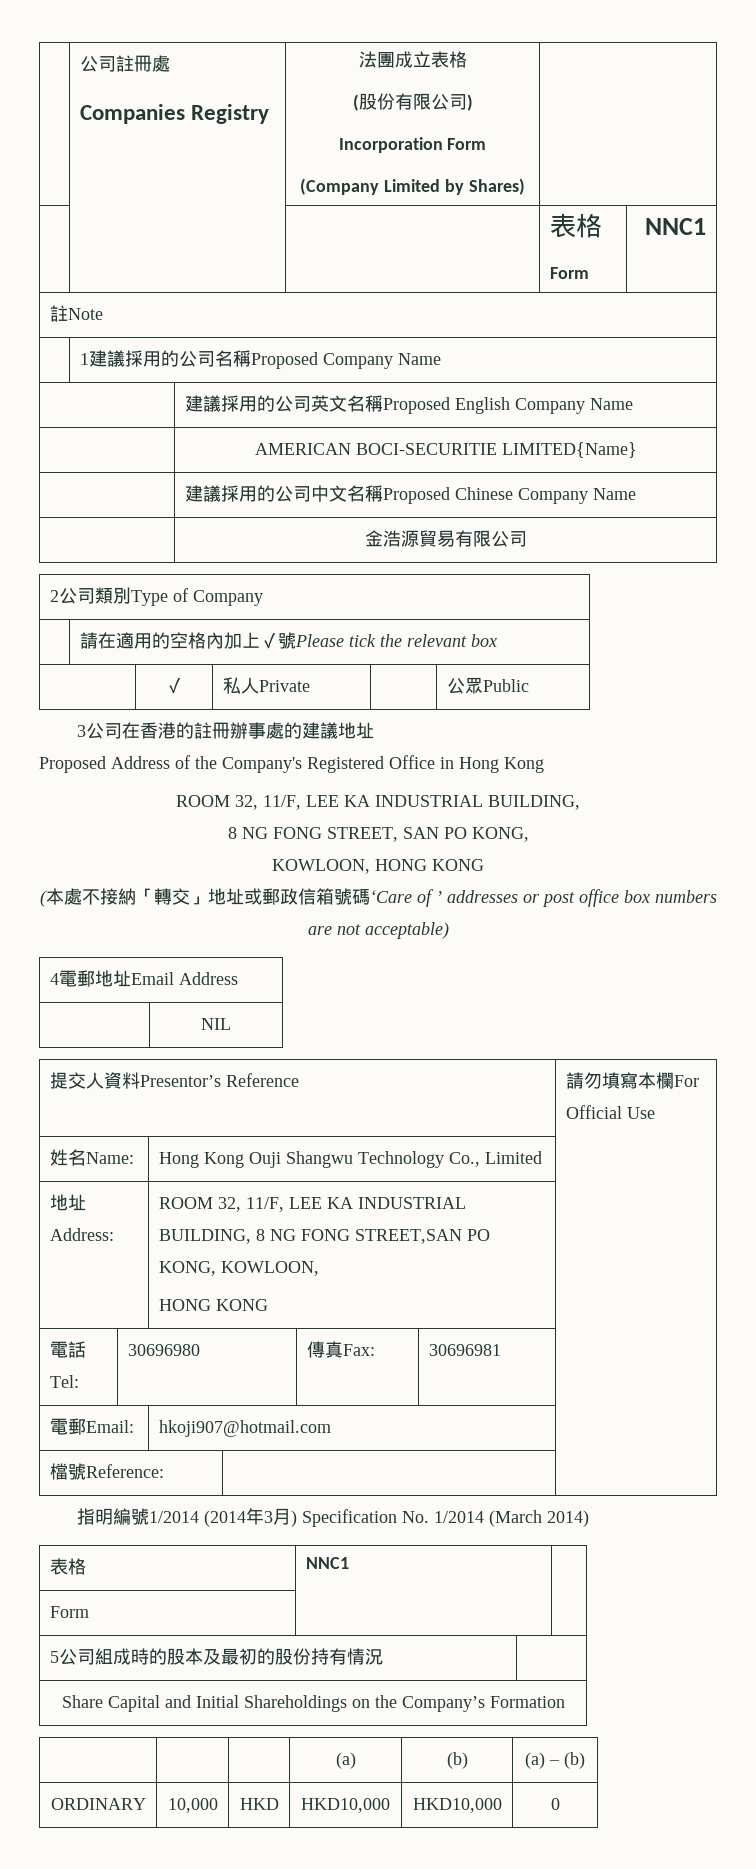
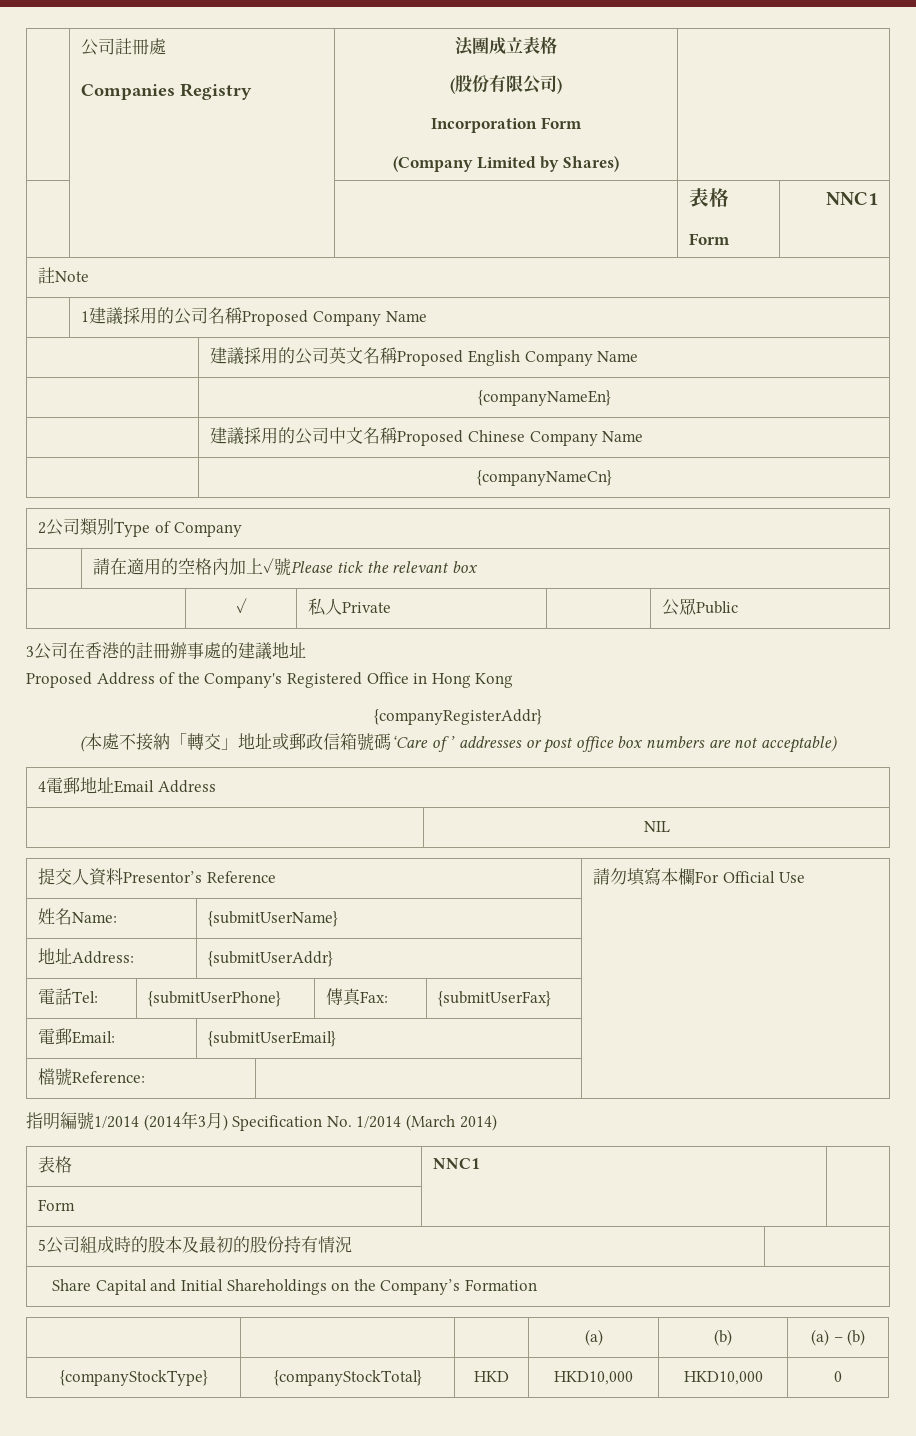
- | AMERICAN BOCI-SECURITIE LIMITED{Name}
+ | {companyNameEn}
- | 金浩源貿易有限公司
+ | {companyNameCn}
  Proposed Address of the Company's Registered Office in Hong Kong
- ROOM 32, 11/F, LEE KA INDUSTRIAL BUILDING,
- 8 NG FONG STREET, SAN PO KONG,
- KOWLOON, HONG KONG
+ {companyRegisterAddr}
- 姓名Name: | Hong Kong Ouji Shangwu Technology Co., Limited |
- 地址Address: | ROOM 32, 11/F, LEE KA INDUSTRIAL BUILDING, 8 NG FONG STREET,SAN PO KONG, KOWLOON,
- HONG KONG |
+ 姓名Name: | {submitUserName} |
+ 地址Address: | {submitUserAddr} |
- 電話Tel: | 30696980 | 傳真Fax: | 30696981 |
+ 電話Tel: | {submitUserPhone} | 傳真Fax: | {submitUserFax} |
- 電郵Email: | hkoji907@hotmail.com |
+ 電郵Email: | {submitUserEmail} |
- ORDINARY | 10,000 | HKD | HKD10,000 | HKD10,000 | 0
+ {companyStockType} | {companyStockTotal} | HKD | HKD10,000 | HKD10,000 | 0

